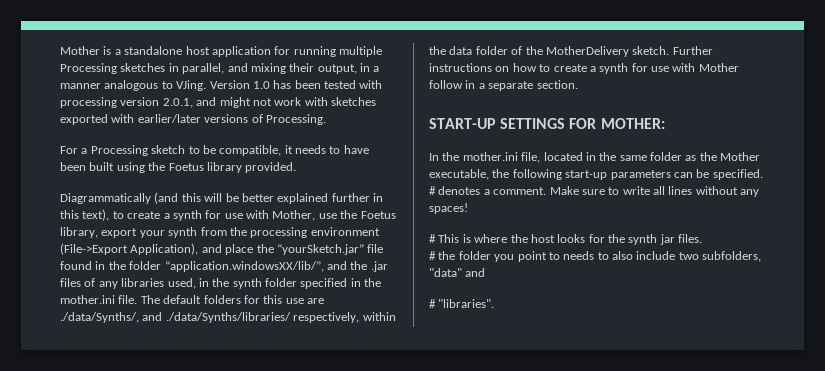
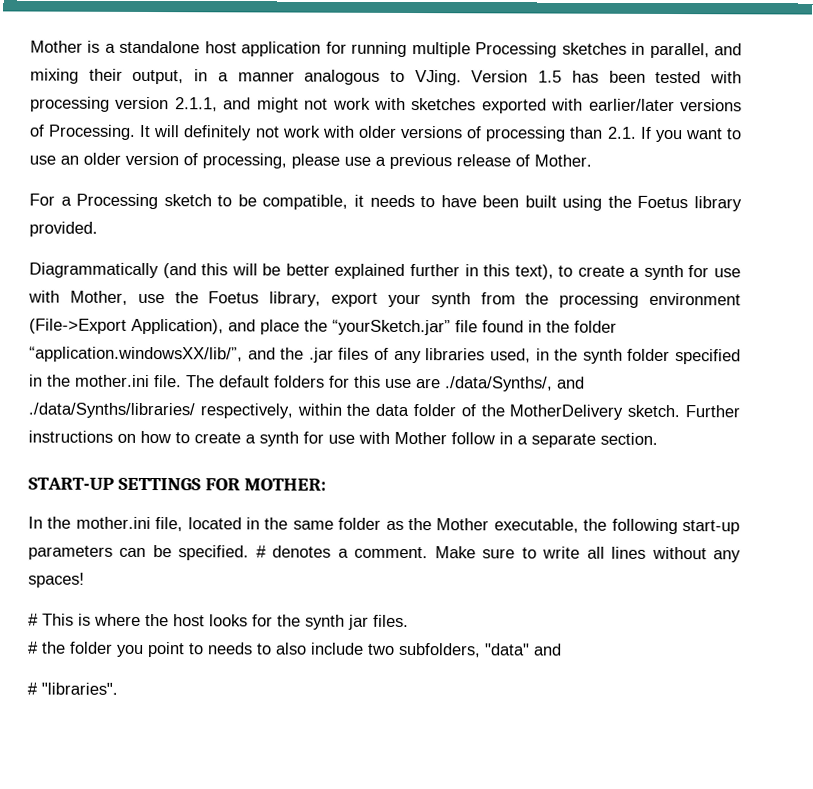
- Version 1.0 has been tested with processing version 2.0.1, and might not work with sketches exported with earlier/later versions of Processing.
+ Version 1.5 has been tested with processing version 2.1.1, and might not work with sketches exported with earlier/later versions of Processing. It will definitely not work with older versions of processing than 2.1. If you want to use an older version of processing, please use a previous release of Mother.

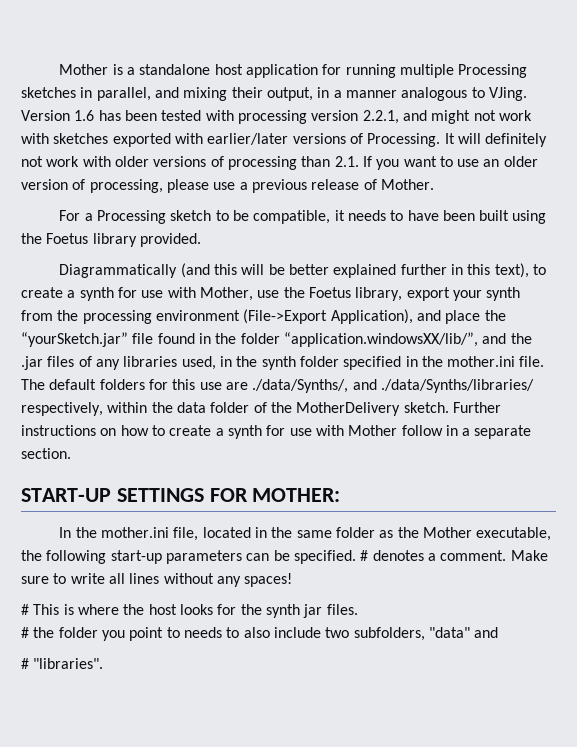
- Version 1.5 has been tested with processing version 2.1.1, and might not work with sketches exported with earlier/later versions of Processing.
+ Version 1.6 has been tested with processing version 2.2.1, and might not work with sketches exported with earlier/later versions of Processing.

